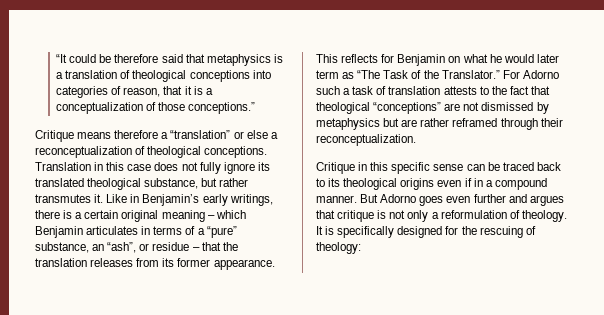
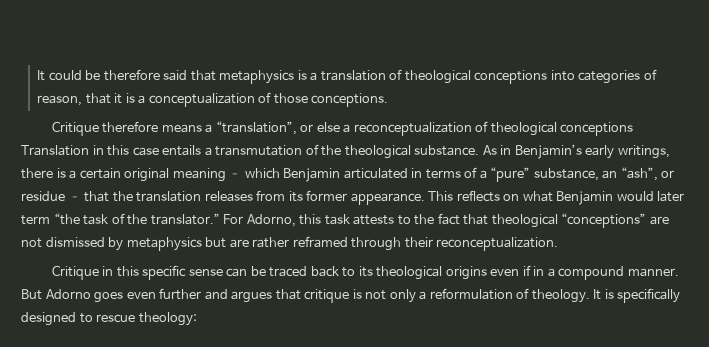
- “It could be therefore said that metaphysics is a translation of theological conceptions into categories of reason, that it is a conceptualization of those conceptions.”
- Critique means therefore a “translation” or else a reconceptualization of theological conceptions. Translation in this case does not fully ignore its translated theological substance, but rather transmutes it. Like in Benjamin’s early writings, there is a certain original meaning – which Benjamin articulates in terms of a “pure” substance, an “ash”, or residue – that the translation releases from its former appearance.
+ It could be therefore said that metaphysics is a translation of theological conceptions into categories of reason, that it is a conceptualization of those conceptions.
+ Critique therefore means a “translation”, or else a reconceptualization of theological conceptions Translation in this case entails a transmutation of the theological substance. As in Benjamin’s early writings, there is a certain original meaning – which Benjamin articulated in terms of a “pure” substance, an “ash”, or residue – that the translation releases from its former appearance.
- This reflects for Benjamin on what he would later term as “The Task of the Translator.” For Adorno such a task of translation attests to the fact that theological “conceptions” are not dismissed by metaphysics but are rather reframed through their reconceptualization.
+ This reflects on what Benjamin would later term “the task of the translator.” For Adorno, this task attests to the fact that theological “conceptions” are not dismissed by metaphysics but are rather reframed through their reconceptualization.
- It is specifically designed for the rescuing of theology:
+ It is specifically designed to rescue theology:

